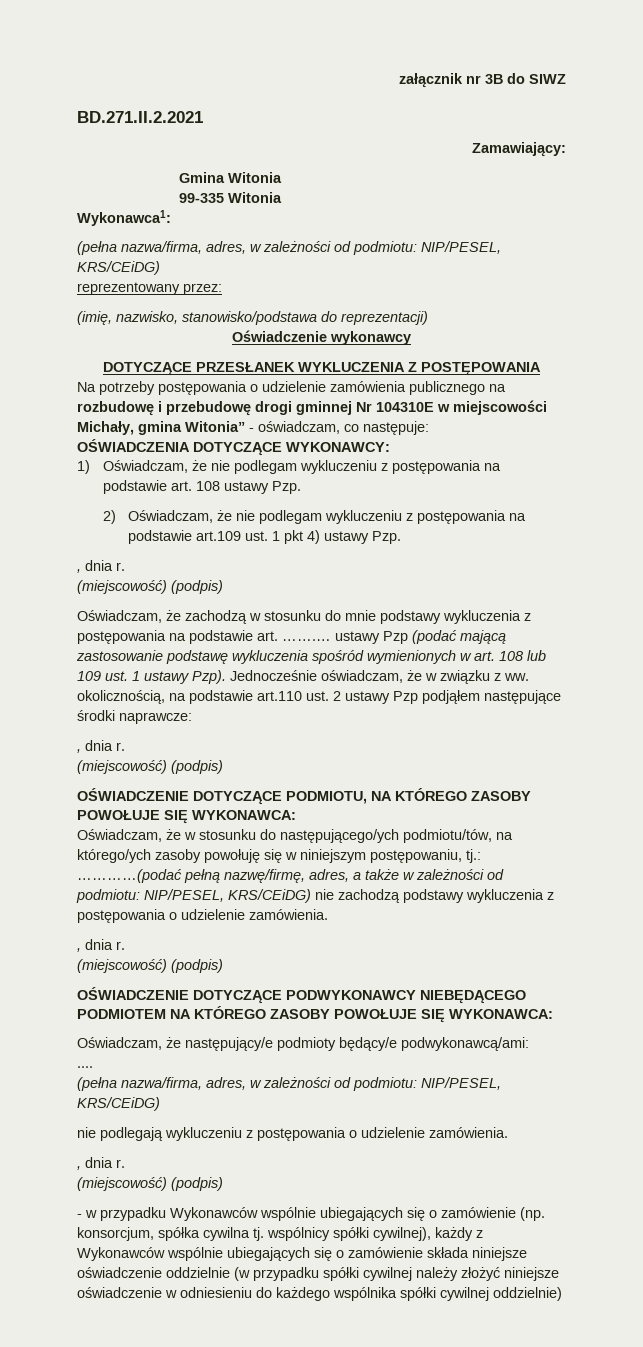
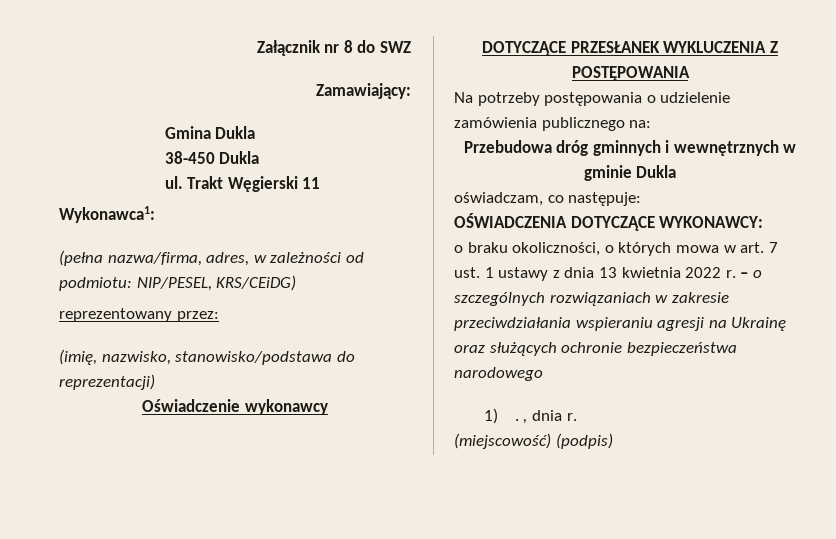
- załącznik nr 3B do SIWZ
- BD.271.II.2.2021
+ Załącznik nr 8 do SWZ
  Zamawiający:
- Gmina Witonia
- 99-335 Witonia
+ Gmina Dukla
+ 38-450 Dukla
+ ul. Trakt Węgierski 11
- Na potrzeby postępowania o udzielenie zamówienia publicznego na rozbudowę i przebudowę drogi gminnej Nr 104310E w miejscowości Michały, gmina Witonia” - oświadczam, co następuje:
+ Na potrzeby postępowania o udzielenie zamówienia publicznego na:
+ Przebudowa dróg gminnych i wewnętrznych w gminie Dukla
+ oświadczam, co następuje:
- 1) Oświadczam, że nie podlegam wykluczeniu z postępowania na podstawie art. 108 ustawy Pzp.
- 2) Oświadczam, że nie podlegam wykluczeniu z postępowania na podstawie art.109 ust. 1 pkt 4) ustawy Pzp.
- , dnia r.
+ o braku okoliczności, o których mowa w art. 7 ust. 1 ustawy z dnia 13 kwietnia 2022 r. – o szczególnych rozwiązaniach w zakresie przeciwdziałania wspieraniu agresji na Ukrainę oraz służących ochronie bezpieczeństwa narodowego
+ 1) . , dnia r.
  (miejscowość) (podpis)
- Oświadczam, że zachodzą w stosunku do mnie podstawy wykluczenia z postępowania na podstawie art. …….… ustawy Pzp (podać mającą zastosowanie podstawę wykluczenia spośród wymienionych w art. 108 lub 109 ust. 1 ustawy Pzp). Jednocześnie oświadczam, że w związku z ww. okolicznością, na podstawie art.110 ust. 2 ustawy Pzp podjąłem następujące środki naprawcze:
- , dnia r.
- (miejscowość) (podpis)
- OŚWIADCZENIE DOTYCZĄCE PODMIOTU, NA KTÓREGO ZASOBY POWOŁUJE SIĘ WYKONAWCA:
- Oświadczam, że w stosunku do następującego/ych podmiotu/tów, na którego/ych zasoby powołuję się w niniejszym postępowaniu, tj.: …………(podać pełną nazwę/firmę, adres, a także w zależności od podmiotu: NIP/PESEL, KRS/CEiDG) nie zachodzą podstawy wykluczenia z postępowania o udzielenie zamówienia.
- , dnia r.
- (miejscowość) (podpis)
- OŚWIADCZENIE DOTYCZĄCE PODWYKONAWCY NIEBĘDĄCEGO PODMIOTEM NA KTÓREGO ZASOBY POWOŁUJE SIĘ WYKONAWCA:
- Oświadczam, że następujący/e podmioty będący/e podwykonawcą/ami:
- ....
- (pełna nazwa/firma, adres, w zależności od podmiotu: NIP/PESEL, KRS/CEiDG)
- nie podlegają wykluczeniu z postępowania o udzielenie zamówienia.
- , dnia r.
- (miejscowość) (podpis)
- - w przypadku Wykonawców wspólnie ubiegających się o zamówienie (np. konsorcjum, spółka cywilna tj. wspólnicy spółki cywilnej), każdy z Wykonawców wspólnie ubiegających się o zamówienie składa niniejsze oświadczenie oddzielnie (w przypadku spółki cywilnej należy złożyć niniejsze oświadczenie w odniesieniu do każdego wspólnika spółki cywilnej oddzielnie)

